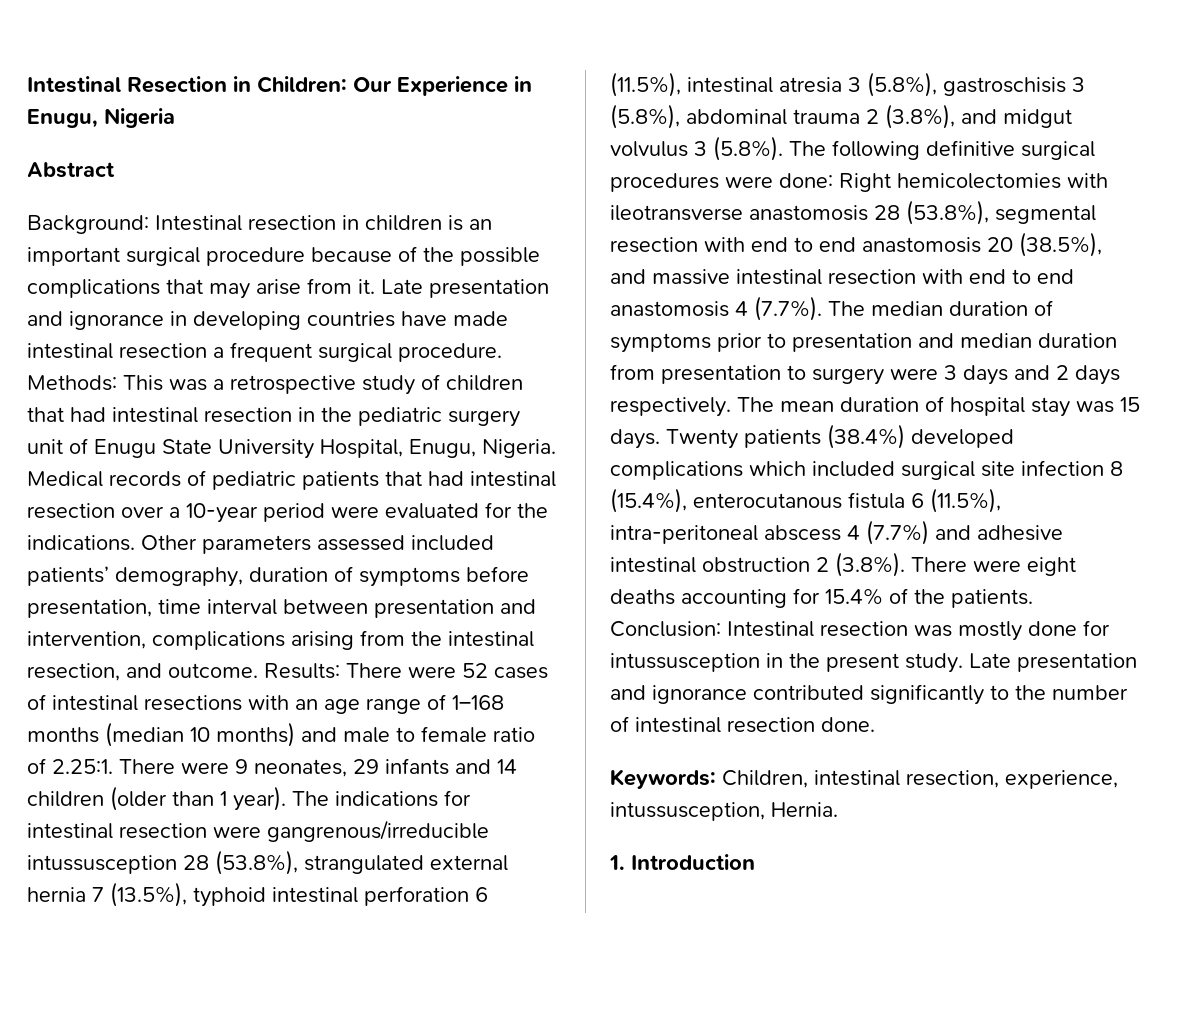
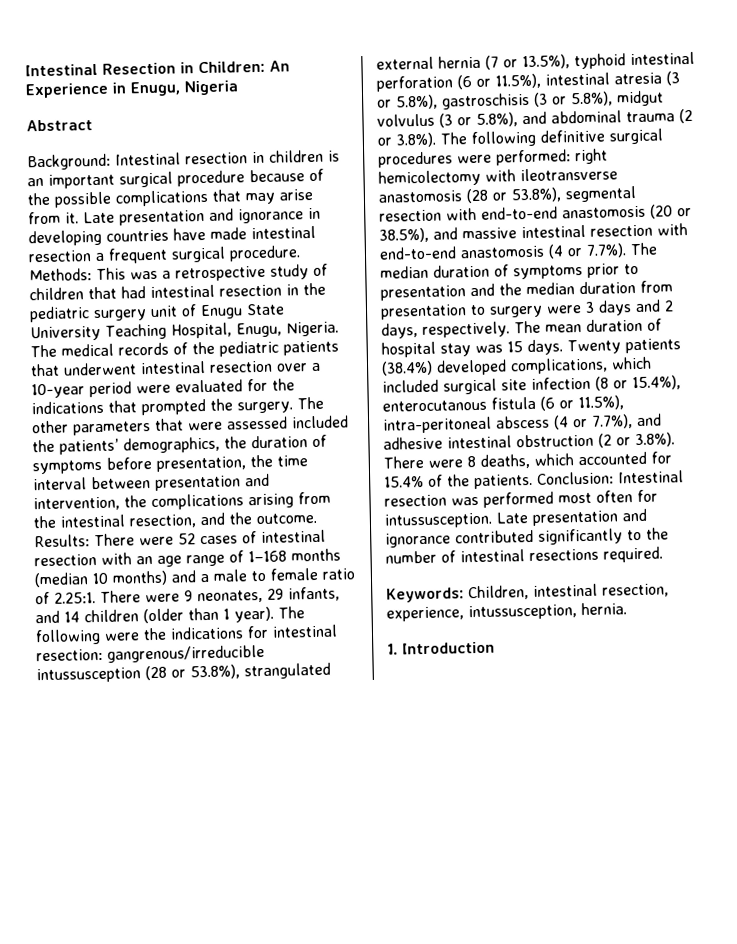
- Intestinal Resection in Children: Our Experience in Enugu, Nigeria
+ Intestinal Resection in Children: An Experience in Enugu, Nigeria
- Methods: This was a retrospective study of children that had intestinal resection in the pediatric surgery unit of Enugu State University Hospital, Enugu, Nigeria.
+ Methods: This was a retrospective study of children that had intestinal resection in the pediatric surgery unit of Enugu State University Teaching Hospital, Enugu, Nigeria.
- Medical records of pediatric patients that had intestinal resection over a 10-year period were evaluated for the indications. Other parameters assessed included patients’ demography, duration of symptoms before presentation, time interval between presentation and intervention, complications arising from the intestinal resection, and outcome.
+ The medical records of the pediatric patients that underwent intestinal resection over a 10-year period were evaluated for the indications that prompted the surgery. The other parameters that were assessed included the patients’ demographics, the duration of symptoms before presentation, the time interval between presentation and intervention, the complications arising from the intestinal resection, and the outcome.
- Results: There were 52 cases of intestinal resections with an age range of 1–168 months (median 10 months) and male to female ratio of 2.25:1. There were 9 neonates, 29 infants and 14 children (older than 1 year).
+ Results: There were 52 cases of intestinal resection with an age range of 1–168 months (median 10 months) and a male to female ratio of 2.25:1. There were 9 neonates, 29 infants, and 14 children (older than 1 year).
- The indications for intestinal resection were gangrenous/irreducible intussusception 28 (53.8%), strangulated external hernia 7 (13.5%), typhoid intestinal perforation 6 (11.5%), intestinal atresia 3 (5.8%), gastroschisis 3 (5.8%), abdominal trauma 2 (3.8%), and midgut volvulus 3 (5.8%). The following definitive surgical procedures were done: Right hemicolectomies with ileotransverse anastomosis 28 (53.8%), segmental resection with end to end anastomosis 20 (38.5%), and massive intestinal resection with end to end anastomosis 4 (7.7%). The median duration of symptoms prior to presentation and median duration from presentation to surgery were 3 days and 2 days respectively.
+ The following were the indications for intestinal resection: gangrenous/irreducible intussusception (28 or 53.8%), strangulated external hernia (7 or 13.5%), typhoid intestinal perforation (6 or 11.5%), intestinal atresia (3 or 5.8%), gastroschisis (3 or 5.8%), midgut volvulus (3 or 5.8%), and abdominal trauma (2 or 3.8%). The following definitive surgical procedures were performed: right hemicolectomy with ileotransverse anastomosis (28 or 53.8%), segmental resection with end-to-end anastomosis (20 or 38.5%), and massive intestinal resection with end-to-end anastomosis (4 or 7.7%). The median duration of symptoms prior to presentation and the median duration from presentation to surgery were 3 days and 2 days, respectively.
- Twenty patients (38.4%) developed complications which included surgical site infection 8 (15.4%), enterocutanous fistula 6 (11.5%), intra-peritoneal abscess 4 (7.7%) and adhesive intestinal obstruction 2 (3.8%). There were eight deaths accounting for 15.4% of the patients.
+ Twenty patients (38.4%) developed complications, which included surgical site infection (8 or 15.4%), enterocutanous fistula (6 or 11.5%), intra-peritoneal abscess (4 or 7.7%), and adhesive intestinal obstruction (2 or 3.8%). There were 8 deaths, which accounted for 15.4% of the patients.
- Conclusion: Intestinal resection was mostly done for intussusception in the present study.
+ Conclusion: Intestinal resection was performed most often for intussusception.
- Late presentation and ignorance contributed significantly to the number of intestinal resection done.
+ Late presentation and ignorance contributed significantly to the number of intestinal resections required.
- Keywords: Children, intestinal resection, experience, intussusception, Hernia.
+ Keywords: Children, intestinal resection, experience, intussusception, hernia.

